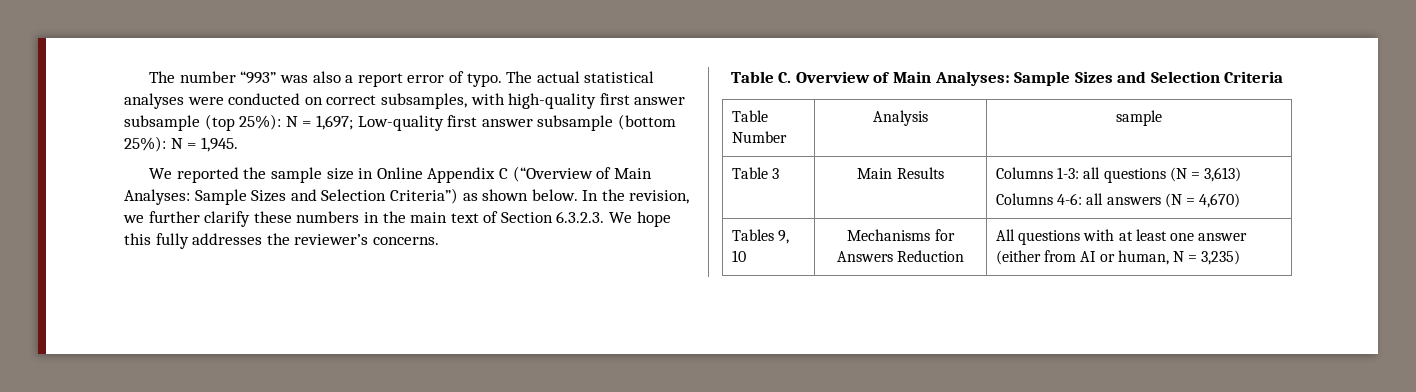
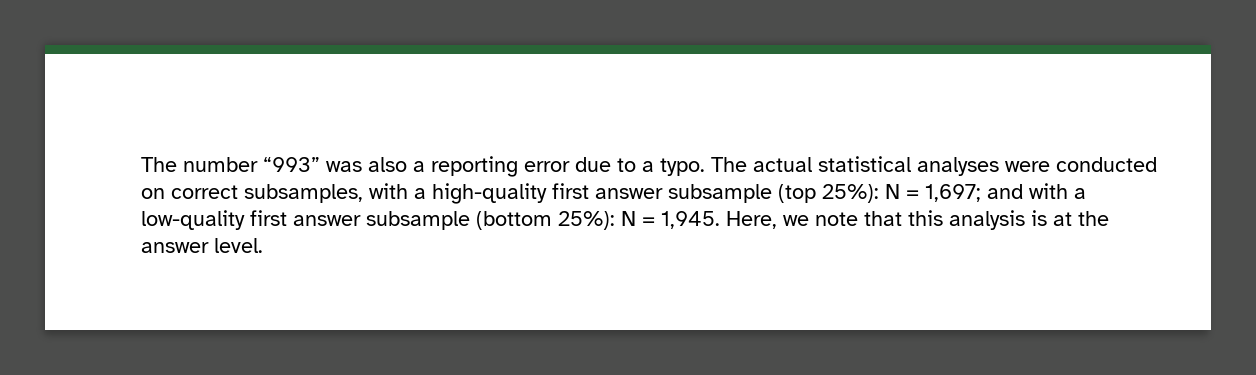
- The number “993” was also a report error of typo.
+ The number “993” was also a reporting error due to a typo.
- The actual statistical analyses were conducted on correct subsamples, with high-quality first answer subsample (top 25%): N = 1,697; Low-quality first answer subsample (bottom 25%): N = 1,945.
- We reported the sample size in Online Appendix C (“Overview of Main Analyses: Sample Sizes and Selection Criteria”) as shown below. In the revision, we further clarify these numbers in the main text of Section 6.3.2.3. We hope this fully addresses the reviewer’s concerns.
- Table C. Overview of Main Analyses: Sample Sizes and Selection Criteria
- Table Number | Analysis | sample
- Table 3 | Main Results | Columns 1-3: all questions (N = 3,613)
- Columns 4-6: all answers (N = 4,670)
- Tables 9, 10 | Mechanisms for Answers Reduction | All questions with at least one answer (either from AI or human, N = 3,235)
+ The actual statistical analyses were conducted on correct subsamples, with a high-quality first answer subsample (top 25%): N = 1,697; and with a low-quality first answer subsample (bottom 25%): N = 1,945. Here, we note that this analysis is at the answer level.

